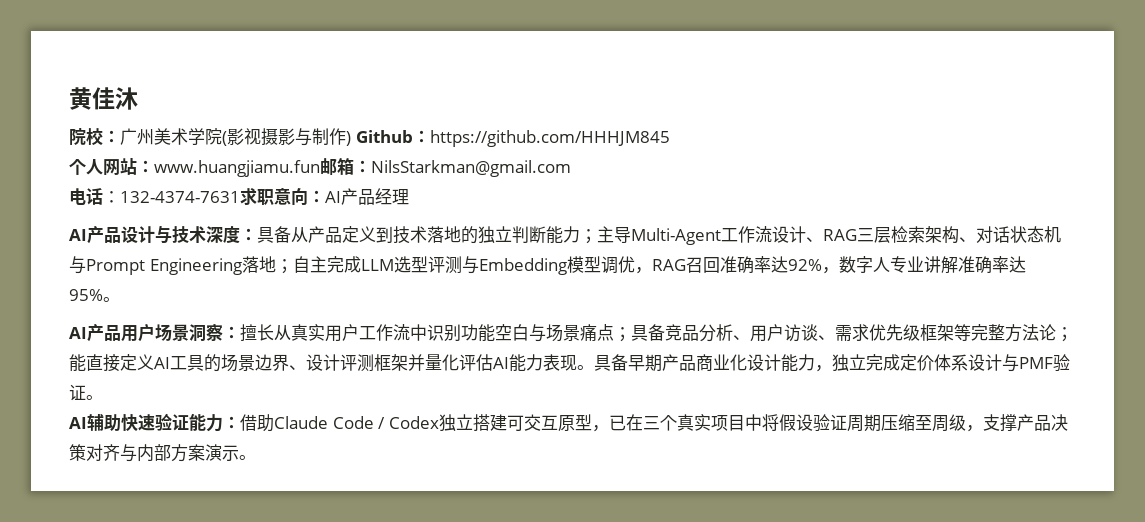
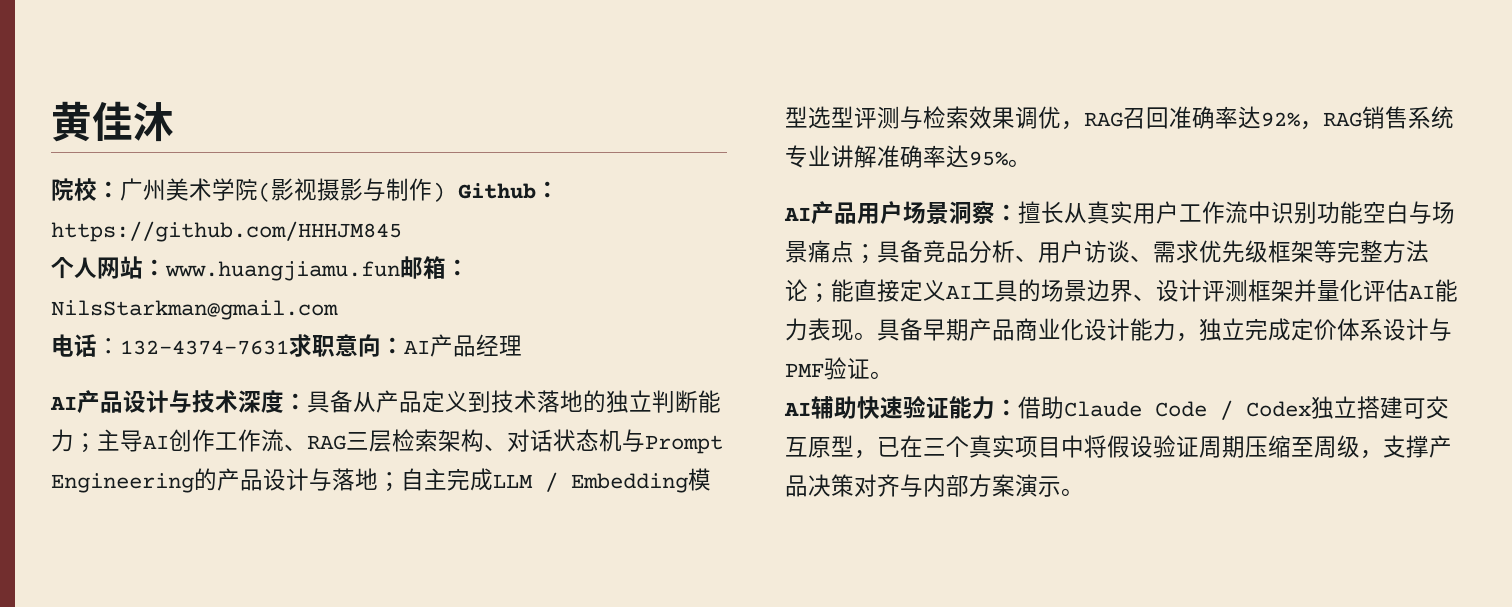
- AI产品设计与技术深度：具备从产品定义到技术落地的独立判断能力；主导Multi-Agent工作流设计、RAG三层检索架构、对话状态机与Prompt Engineering落地；自主完成LLM选型评测与Embedding模型调优，RAG召回准确率达92%，数字人专业讲解准确率达95%。
+ AI产品设计与技术深度：具备从产品定义到技术落地的独立判断能力；主导AI创作工作流、RAG三层检索架构、对话状态机与Prompt Engineering的产品设计与落地；自主完成LLM / Embedding模型选型评测与检索效果调优，RAG召回准确率达92%，RAG销售系统专业讲解准确率达95%。

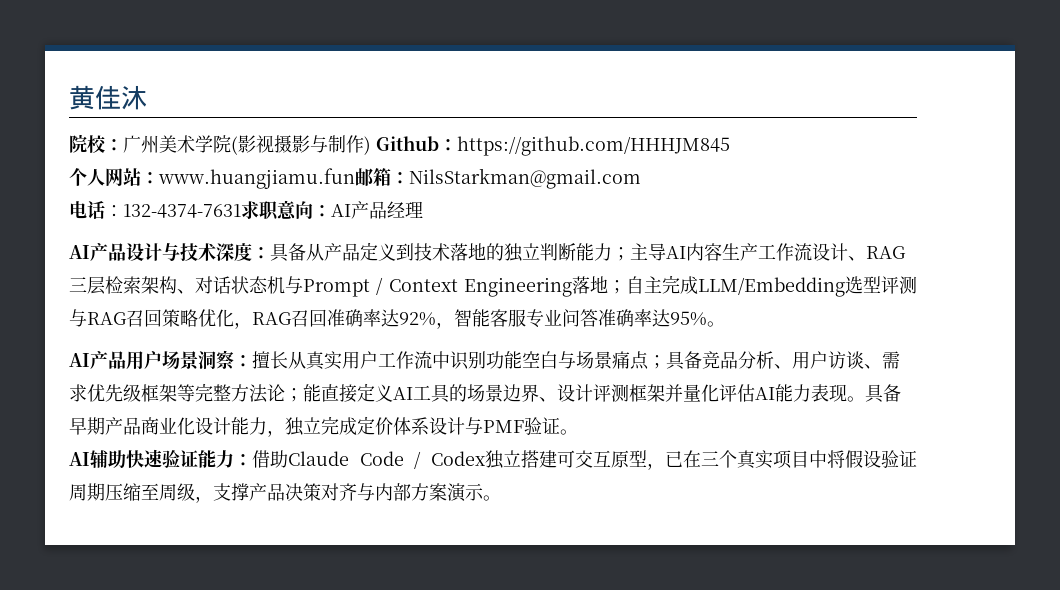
- AI产品设计与技术深度：具备从产品定义到技术落地的独立判断能力；主导AI创作工作流、RAG三层检索架构、对话状态机与Prompt Engineering的产品设计与落地；自主完成LLM / Embedding模型选型评测与检索效果调优，RAG召回准确率达92%，RAG销售系统专业讲解准确率达95%。
+ AI产品设计与技术深度：具备从产品定义到技术落地的独立判断能力；主导AI内容生产工作流设计、RAG三层检索架构、对话状态机与Prompt / Context Engineering落地；自主完成LLM/Embedding选型评测与RAG召回策略优化，RAG召回准确率达92%，智能客服专业问答准确率达95%。

